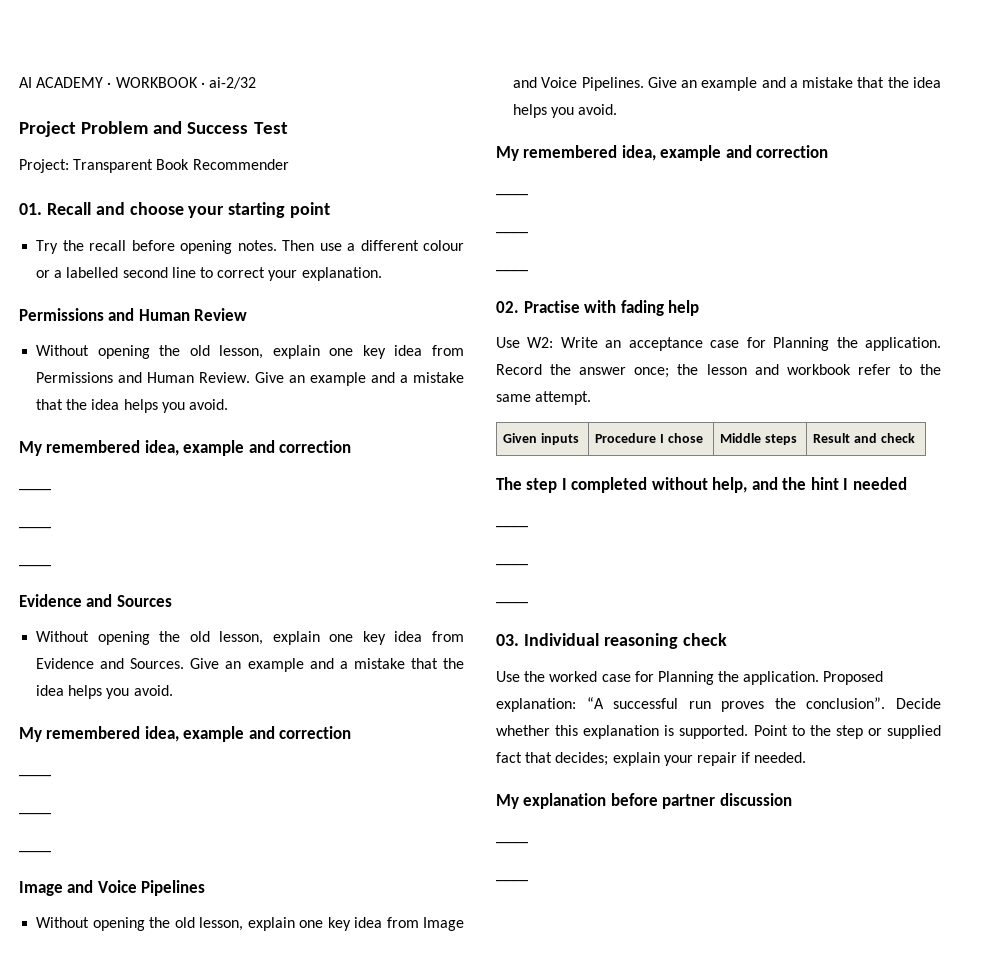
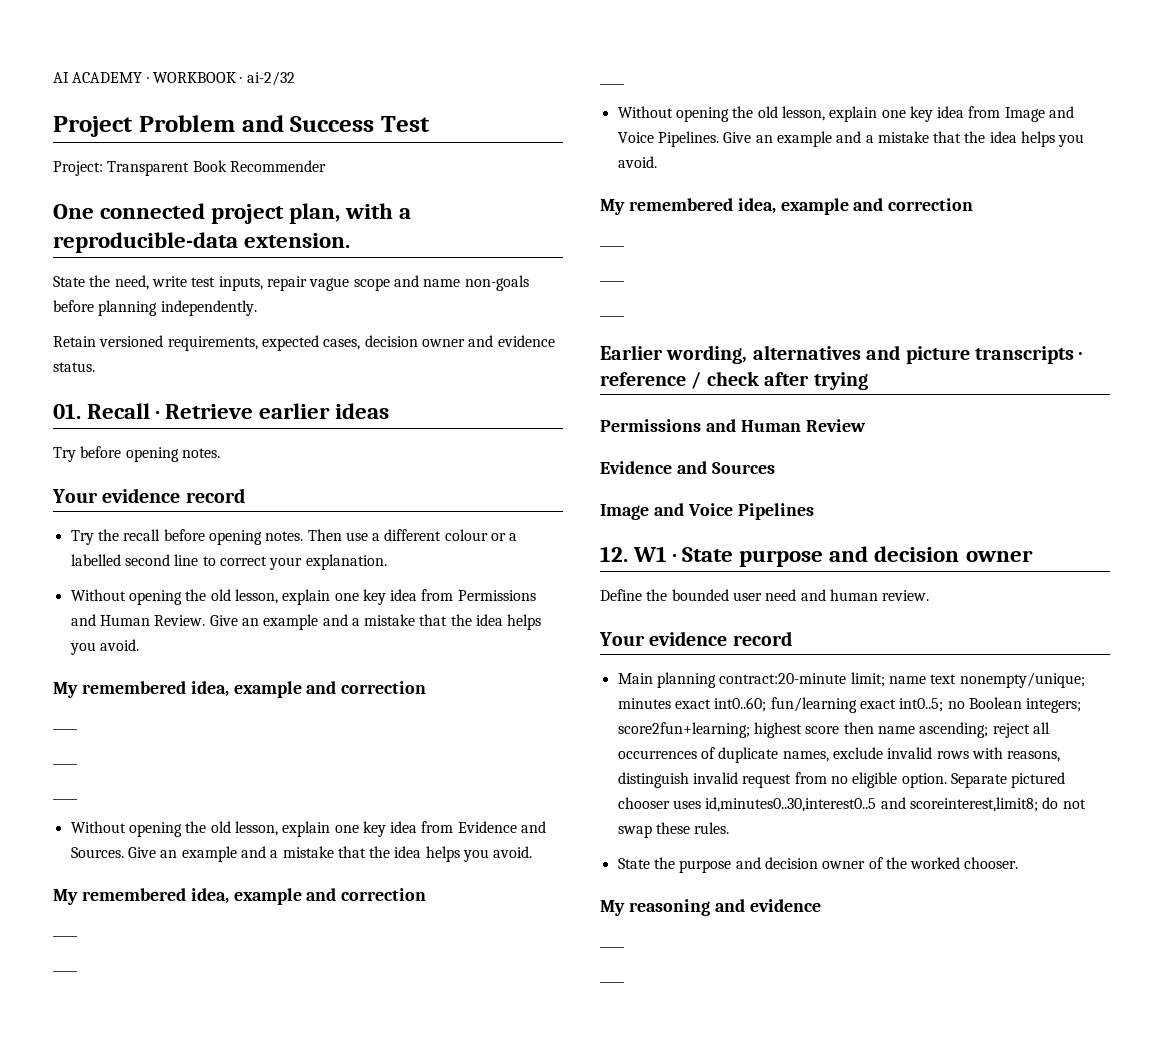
- 01. Recall and choose your starting point
+ One connected project plan, with a reproducible-data extension.
+ State the need, write test inputs, repair vague scope and name non-goals before planning independently.
+ Retain versioned requirements, expected cases, decision owner and evidence status.
+ 01. Recall · Retrieve earlier ideas
+ Try before opening notes.
+ Your evidence record
- Permissions and Human Review
- Evidence and Sources
- Image and Voice Pipelines
- 02. Practise with fading help
- Use W2: Write an acceptance case for Planning the application. Record the answer once; the lesson and workbook refer to the same attempt.
- Given inputs | Procedure I chose | Middle steps | Result and check
- The step I completed without help, and the hint I needed
- ____
- ____
- ____
- 03. Individual reasoning check
- Use the worked case for Planning the application. Proposed explanation: “A successful run proves the conclusion”. Decide whether this explanation is supported. Point to the step or supplied fact that decides; explain your repair if needed.
- My explanation before partner discussion
+ Earlier wording, alternatives and picture transcripts · reference / check after trying
+ Permissions and Human Review
+ Evidence and Sources
+ Image and Voice Pipelines
+ 12. W1 · State purpose and decision owner
+ Define the bounded user need and human review.
+ Your evidence record
+ Main planning contract:20-minute limit; name text nonempty/unique; minutes exact int0..60; fun/learning exact int0..5; no Boolean integers; score2fun+learning; highest score then name ascending; reject all occurrences of duplicate names, exclude invalid rows with reasons, distinguish invalid request from no eligible option. Separate pictured chooser uses id,minutes0..30,interest0..5 and scoreinterest,limit8; do not swap these rules.
+ State the purpose and decision owner of the worked chooser.
+ My reasoning and evidence

